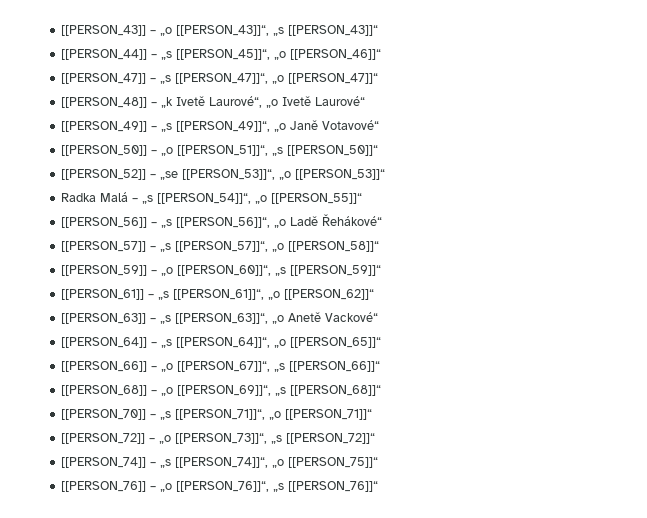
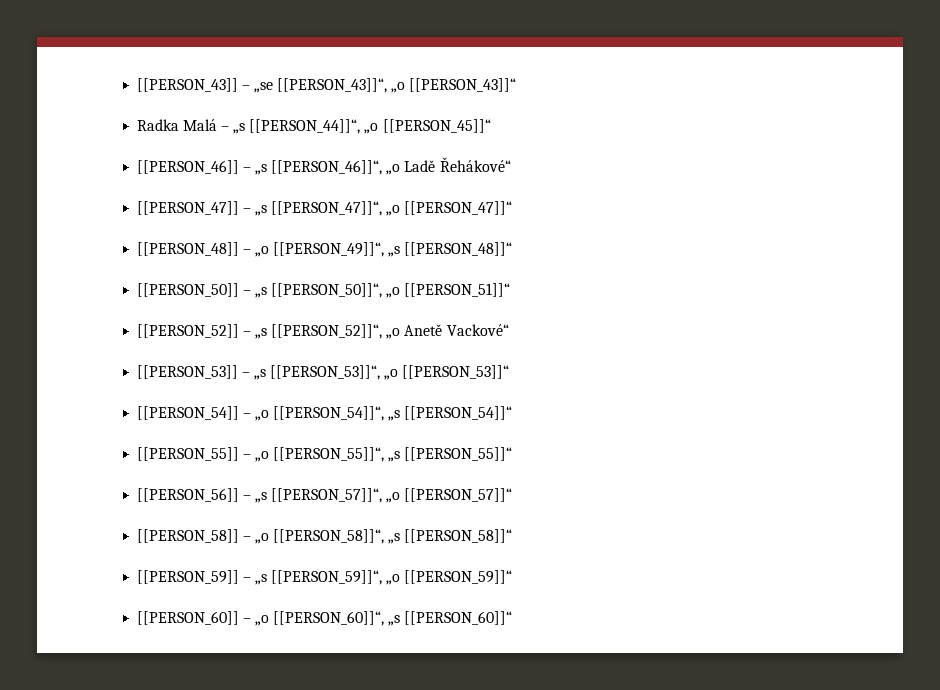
- [[PERSON_43]] – „o [[PERSON_43]]“, „s [[PERSON_43]]“
- [[PERSON_44]] – „s [[PERSON_45]]“, „o [[PERSON_46]]“
+ [[PERSON_43]] – „se [[PERSON_43]]“, „o [[PERSON_43]]“
+ Radka Malá – „s [[PERSON_44]]“, „o [[PERSON_45]]“
+ [[PERSON_46]] – „s [[PERSON_46]]“, „o Ladě Řehákové“
- [[PERSON_48]] – „k Ivetě Laurové“, „o Ivetě Laurové“
- [[PERSON_49]] – „s [[PERSON_49]]“, „o Janě Votavové“
- [[PERSON_50]] – „o [[PERSON_51]]“, „s [[PERSON_50]]“
- [[PERSON_52]] – „se [[PERSON_53]]“, „o [[PERSON_53]]“
- Radka Malá – „s [[PERSON_54]]“, „o [[PERSON_55]]“
- [[PERSON_56]] – „s [[PERSON_56]]“, „o Ladě Řehákové“
- [[PERSON_57]] – „s [[PERSON_57]]“, „o [[PERSON_58]]“
- [[PERSON_59]] – „o [[PERSON_60]]“, „s [[PERSON_59]]“
- [[PERSON_61]] – „s [[PERSON_61]]“, „o [[PERSON_62]]“
- [[PERSON_63]] – „s [[PERSON_63]]“, „o Anetě Vackové“
- [[PERSON_64]] – „s [[PERSON_64]]“, „o [[PERSON_65]]“
- [[PERSON_66]] – „o [[PERSON_67]]“, „s [[PERSON_66]]“
- [[PERSON_68]] – „o [[PERSON_69]]“, „s [[PERSON_68]]“
- [[PERSON_70]] – „s [[PERSON_71]]“, „o [[PERSON_71]]“
- [[PERSON_72]] – „o [[PERSON_73]]“, „s [[PERSON_72]]“
- [[PERSON_74]] – „s [[PERSON_74]]“, „o [[PERSON_75]]“
- [[PERSON_76]] – „o [[PERSON_76]]“, „s [[PERSON_76]]“
+ [[PERSON_48]] – „o [[PERSON_49]]“, „s [[PERSON_48]]“
+ [[PERSON_50]] – „s [[PERSON_50]]“, „o [[PERSON_51]]“
+ [[PERSON_52]] – „s [[PERSON_52]]“, „o Anetě Vackové“
+ [[PERSON_53]] – „s [[PERSON_53]]“, „o [[PERSON_53]]“
+ [[PERSON_54]] – „o [[PERSON_54]]“, „s [[PERSON_54]]“
+ [[PERSON_55]] – „o [[PERSON_55]]“, „s [[PERSON_55]]“
+ [[PERSON_56]] – „s [[PERSON_57]]“, „o [[PERSON_57]]“
+ [[PERSON_58]] – „o [[PERSON_58]]“, „s [[PERSON_58]]“
+ [[PERSON_59]] – „s [[PERSON_59]]“, „o [[PERSON_59]]“
+ [[PERSON_60]] – „o [[PERSON_60]]“, „s [[PERSON_60]]“

